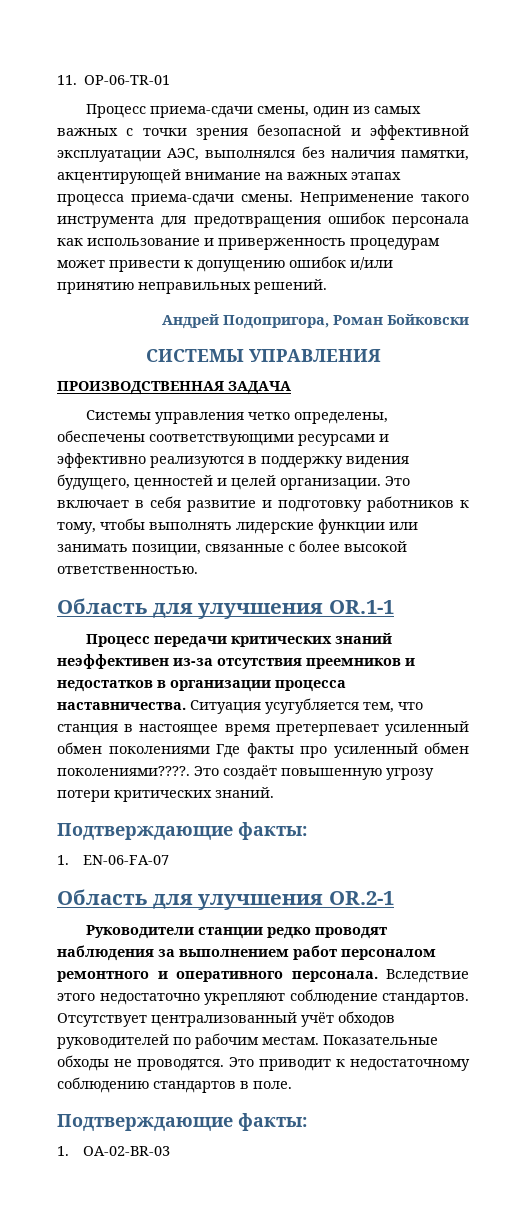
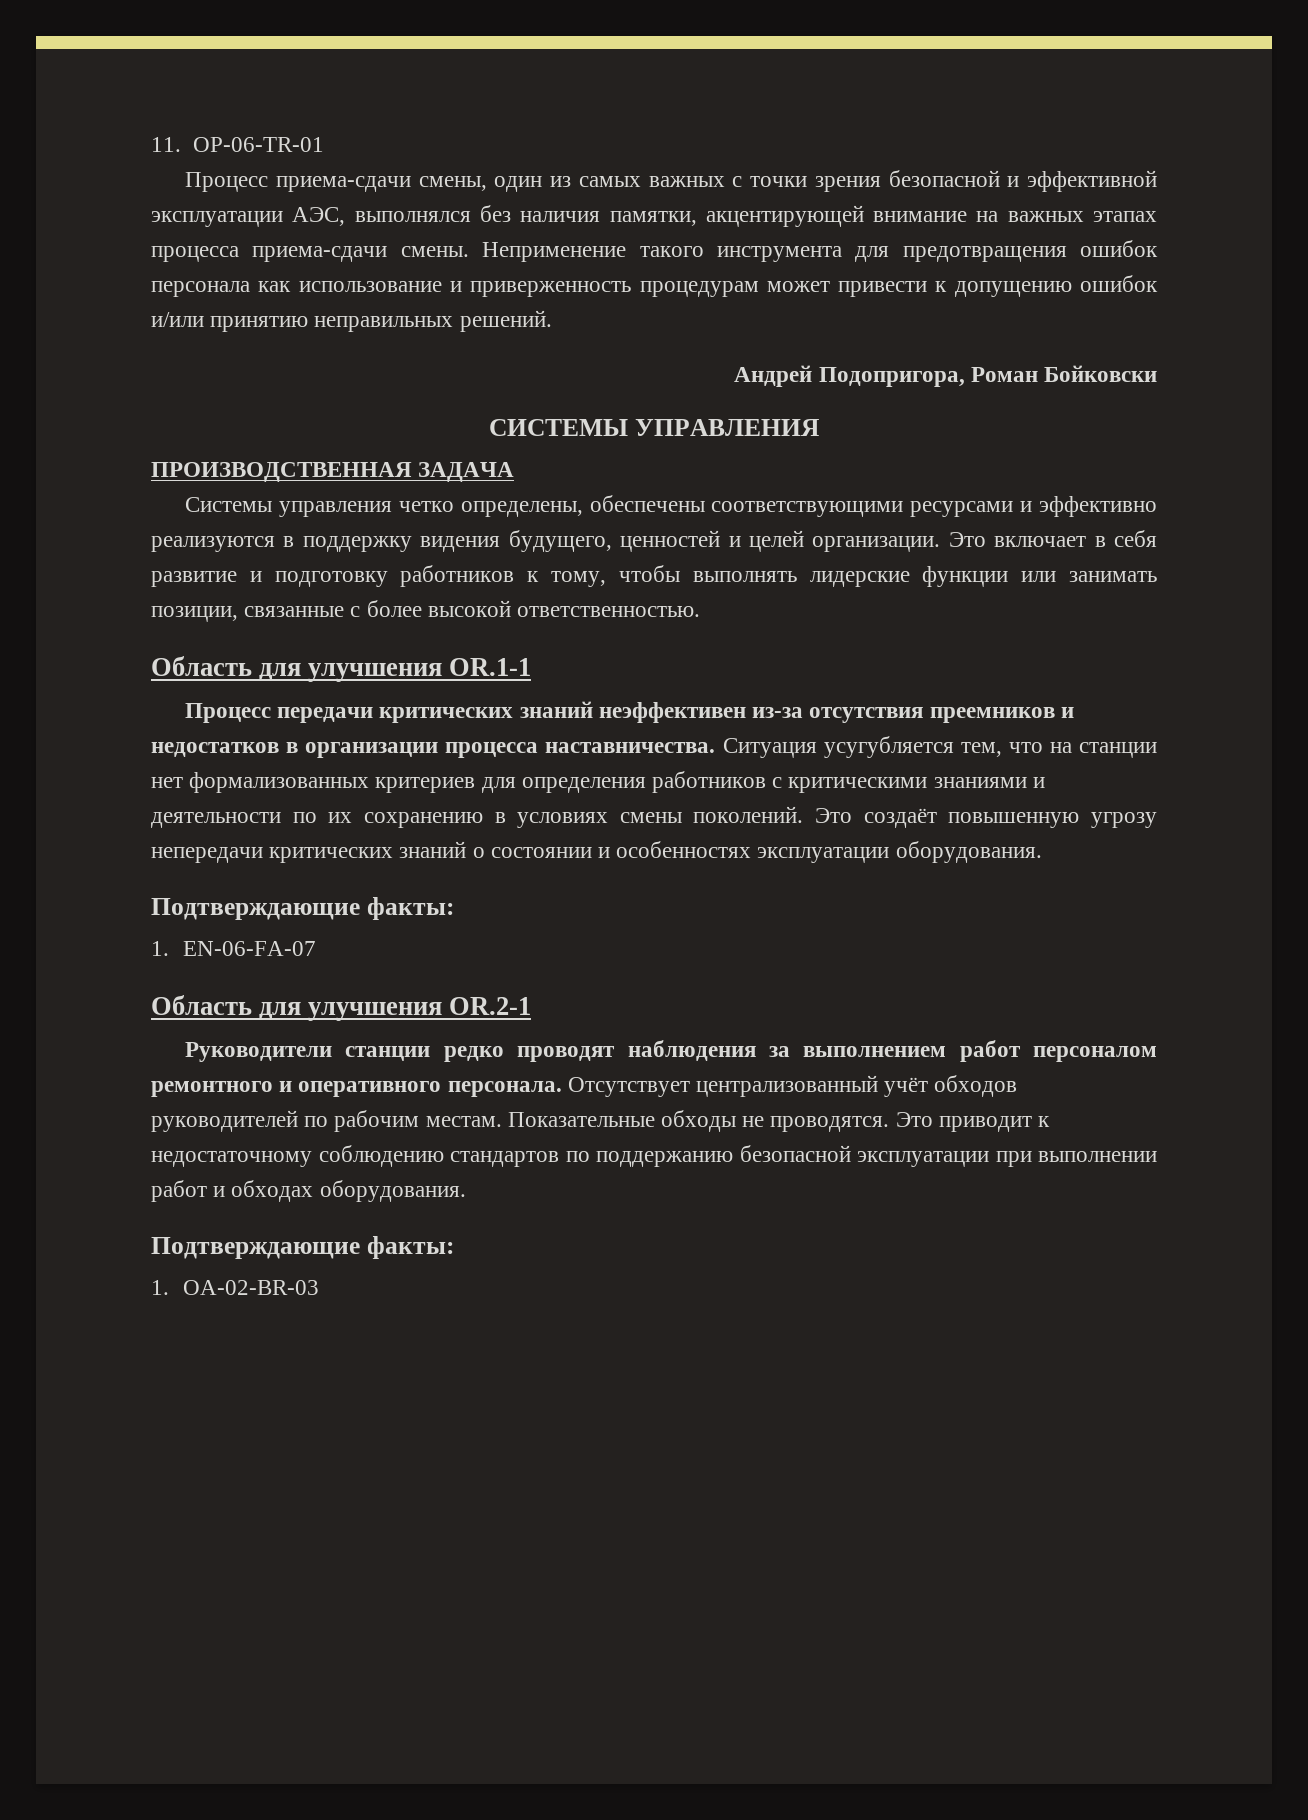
- Ситуация усугубляется тем, что станция в настоящее время претерпевает усиленный обмен поколениями Где факты про усиленный обмен поколениями????. Это создаёт повышенную угрозу потери критических знаний.
+ Ситуация усугубляется тем, что на станции нет формализованных критериев для определения работников с критическими знаниями и деятельности по их сохранению в условиях смены поколений. Это создаёт повышенную угрозу непередачи критических знаний о состоянии и особенностях эксплуатации оборудования.
- Вследствие этого недостаточно укрепляют соблюдение стандартов.
- Это приводит к недостаточному соблюдению стандартов в поле.
+ Это приводит к недостаточному соблюдению стандартов по поддержанию безопасной эксплуатации при выполнении работ и обходах оборудования.

